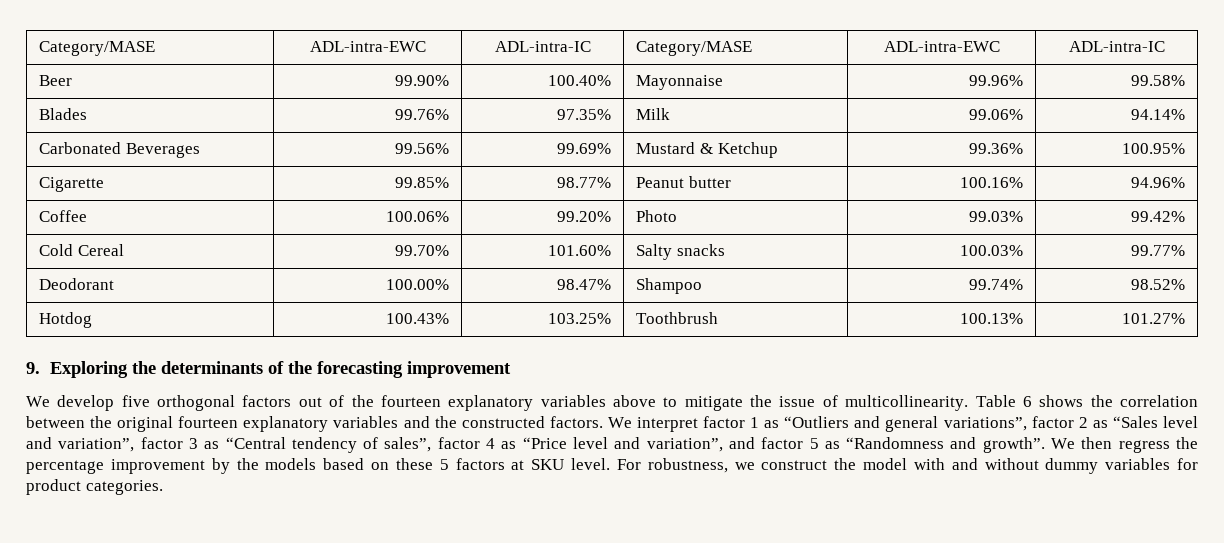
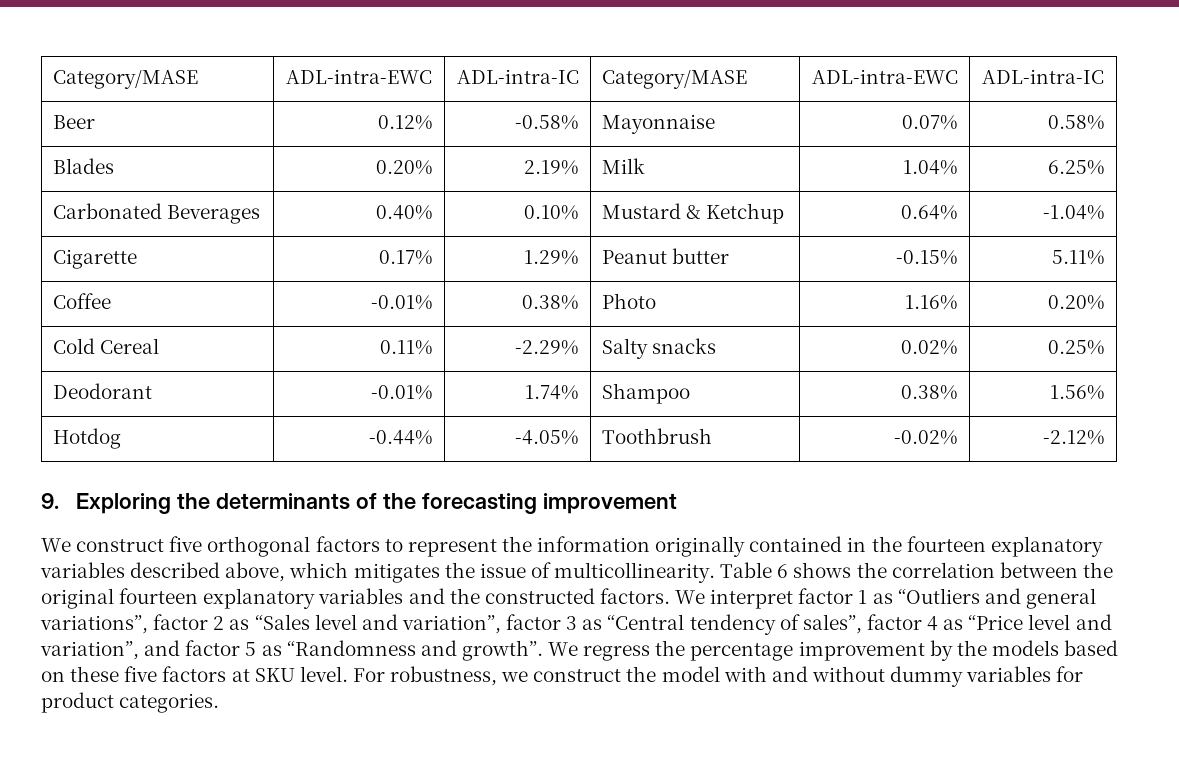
- Beer | 99.90% | 100.40% | Mayonnaise | 99.96% | 99.58%
+ Beer | 0.12% | -0.58% | Mayonnaise | 0.07% | 0.58%
- Blades | 99.76% | 97.35% | Milk | 99.06% | 94.14%
+ Blades | 0.20% | 2.19% | Milk | 1.04% | 6.25%
- Carbonated Beverages | 99.56% | 99.69% | Mustard & Ketchup | 99.36% | 100.95%
+ Carbonated Beverages | 0.40% | 0.10% | Mustard & Ketchup | 0.64% | -1.04%
- Cigarette | 99.85% | 98.77% | Peanut butter | 100.16% | 94.96%
+ Cigarette | 0.17% | 1.29% | Peanut butter | -0.15% | 5.11%
- Coffee | 100.06% | 99.20% | Photo | 99.03% | 99.42%
+ Coffee | -0.01% | 0.38% | Photo | 1.16% | 0.20%
- Cold Cereal | 99.70% | 101.60% | Salty snacks | 100.03% | 99.77%
+ Cold Cereal | 0.11% | -2.29% | Salty snacks | 0.02% | 0.25%
- Deodorant | 100.00% | 98.47% | Shampoo | 99.74% | 98.52%
+ Deodorant | -0.01% | 1.74% | Shampoo | 0.38% | 1.56%
- Hotdog | 100.43% | 103.25% | Toothbrush | 100.13% | 101.27%
+ Hotdog | -0.44% | -4.05% | Toothbrush | -0.02% | -2.12%
- We develop five orthogonal factors out of the fourteen explanatory variables above to mitigate the issue of multicollinearity.
+ We construct five orthogonal factors to represent the information originally contained in the fourteen explanatory variables described above, which mitigates the issue of multicollinearity.
- We then regress the percentage improvement by the models based on these 5 factors at SKU level.
+ We regress the percentage improvement by the models based on these five factors at SKU level.

